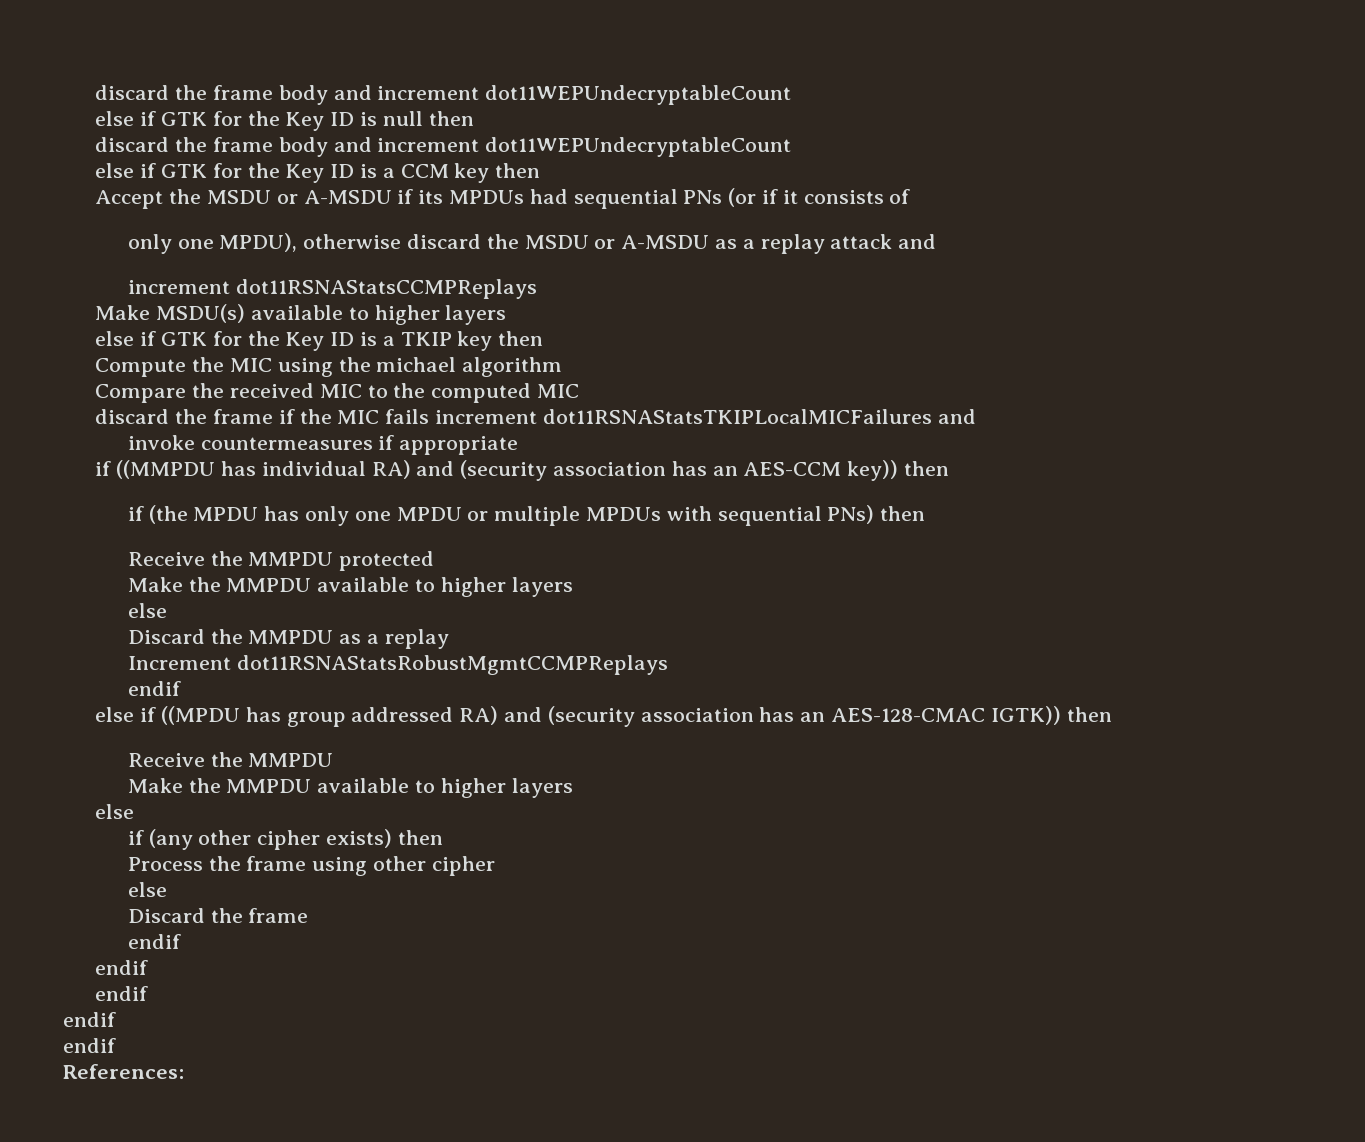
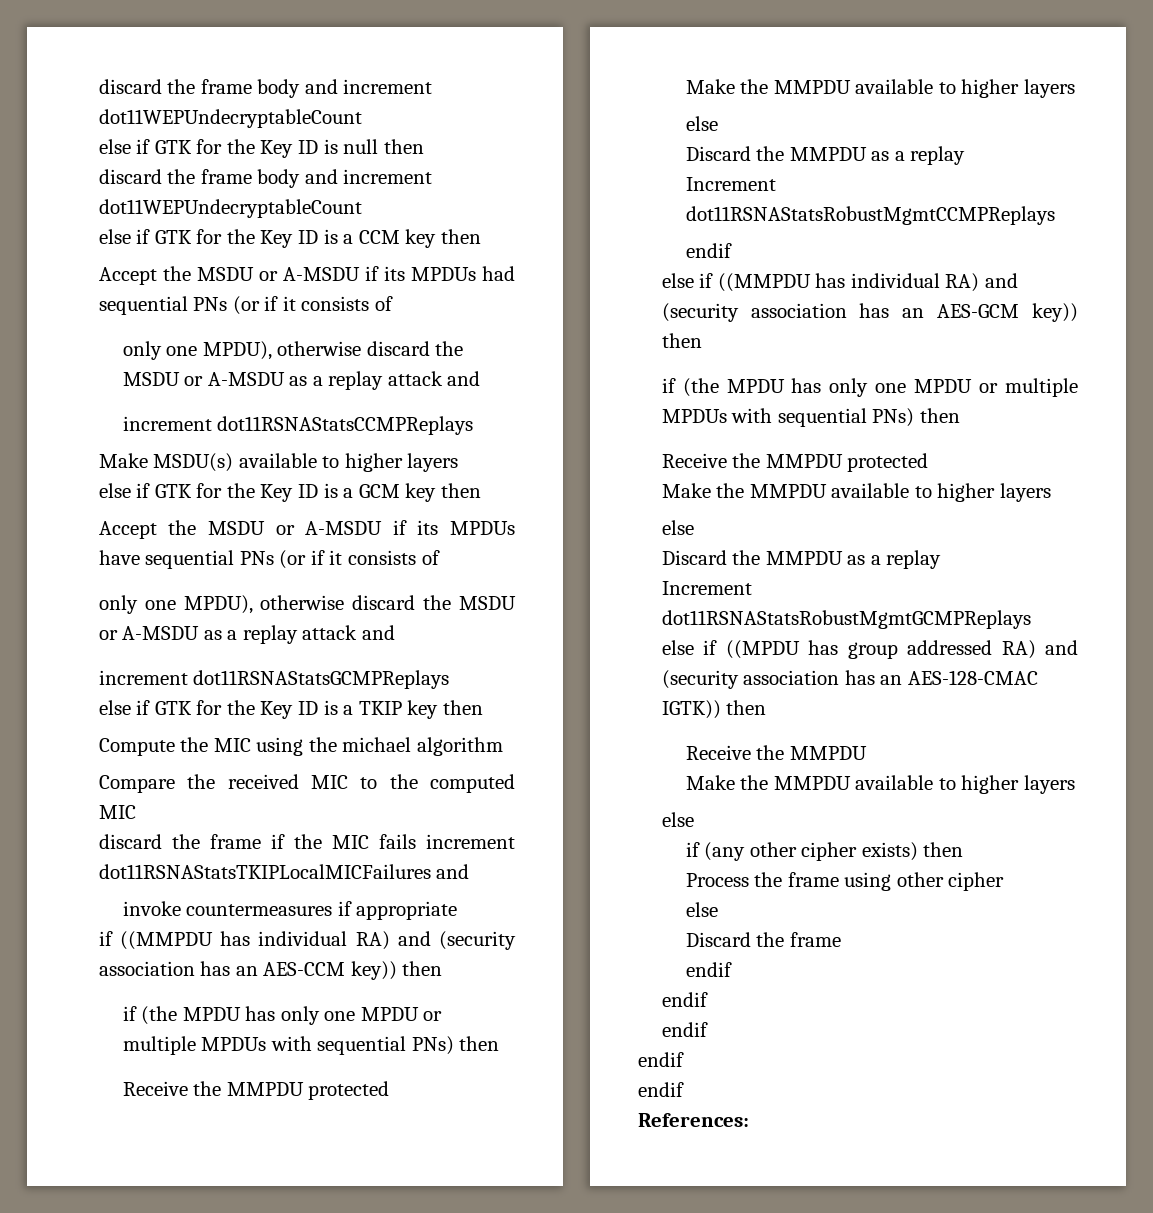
+ else if GTK for the Key ID is a GCM key then
+ Accept the MSDU or A-MSDU if its MPDUs have sequential PNs (or if it consists of
+ only one MPDU), otherwise discard the MSDU or A-MSDU as a replay attack and
+ increment dot11RSNAStatsGCMPReplays
+ else if ((MMPDU has individual RA) and (security association has an AES-GCM key)) then
+ if (the MPDU has only one MPDU or multiple MPDUs with sequential PNs) then
+ Receive the MMPDU protected
+ Make the MMPDU available to higher layers
+ else
+ Discard the MMPDU as a replay
+ Increment dot11RSNAStatsRobustMgmtGCMPReplays

